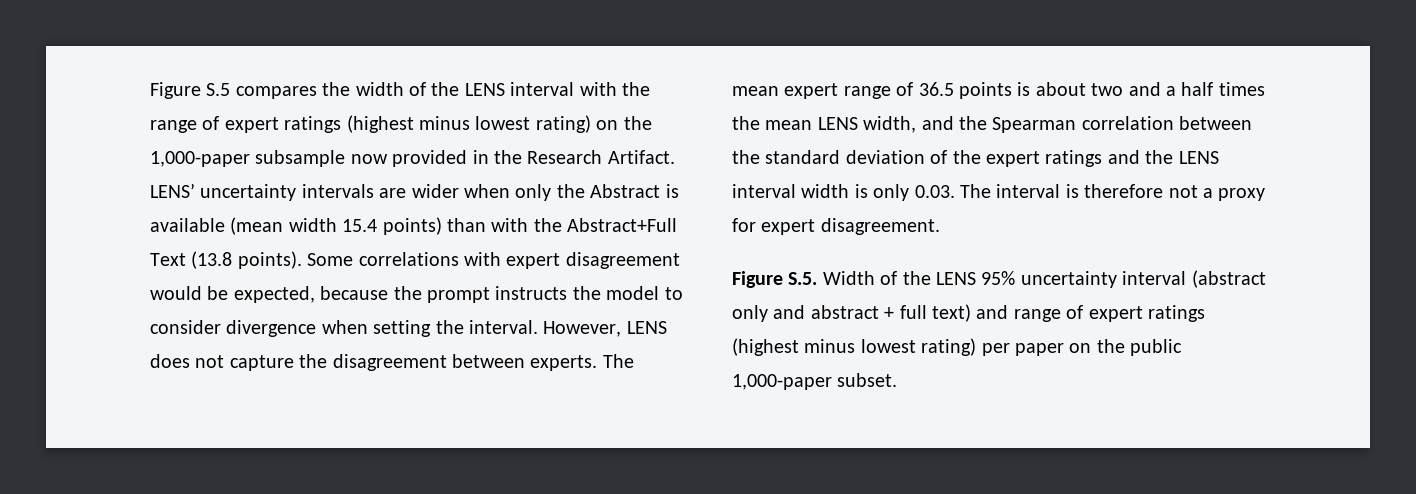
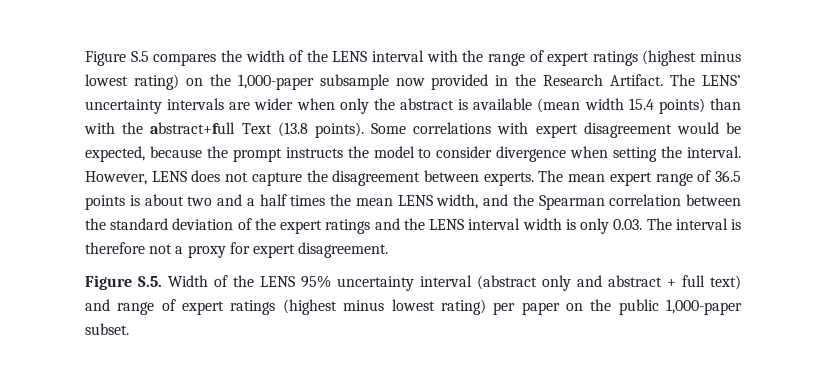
- LENS’ uncertainty intervals are wider when only the Abstract is available (mean width 15.4 points) than with the Abstract+Full Text (13.8 points).
+ The LENS’ uncertainty intervals are wider when only the abstract is available (mean width 15.4 points) than with the abstract+full Text (13.8 points).

